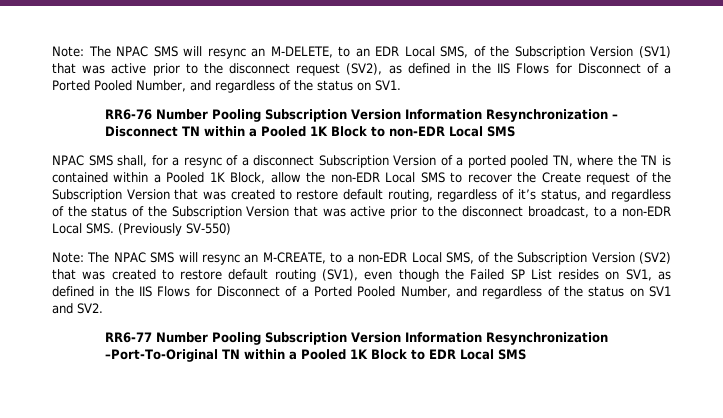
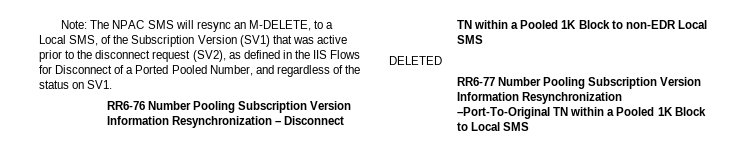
- Note: The NPAC SMS will resync an M-DELETE, to an EDR Local SMS, of the Subscription Version (SV1) that was active prior to the disconnect request (SV2), as defined in the IIS Flows for Disconnect of a Ported Pooled Number, and regardless of the status on SV1.
+ Note: The NPAC SMS will resync an M-DELETE, to a Local SMS, of the Subscription Version (SV1) that was active prior to the disconnect request (SV2), as defined in the IIS Flows for Disconnect of a Ported Pooled Number, and regardless of the status on SV1.
- NPAC SMS shall, for a resync of a disconnect Subscription Version of a ported pooled TN, where the TN is contained within a Pooled 1K Block, allow the non-EDR Local SMS to recover the Create request of the Subscription Version that was created to restore default routing, regardless of it’s status, and regardless of the status of the Subscription Version that was active prior to the disconnect broadcast, to a non-EDR Local SMS. (Previously SV-550)
- Note: The NPAC SMS will resync an M-CREATE, to a non-EDR Local SMS, of the Subscription Version (SV2) that was created to restore default routing (SV1), even though the Failed SP List resides on SV1, as defined in the IIS Flows for Disconnect of a Ported Pooled Number, and regardless of the status on SV1 and SV2.
+ DELETED
- RR6-77 Number Pooling Subscription Version Information Resynchronization –Port-To-Original TN within a Pooled 1K Block to EDR Local SMS
+ RR6-77 Number Pooling Subscription Version Information Resynchronization –Port-To-Original TN within a Pooled 1K Block to Local SMS

